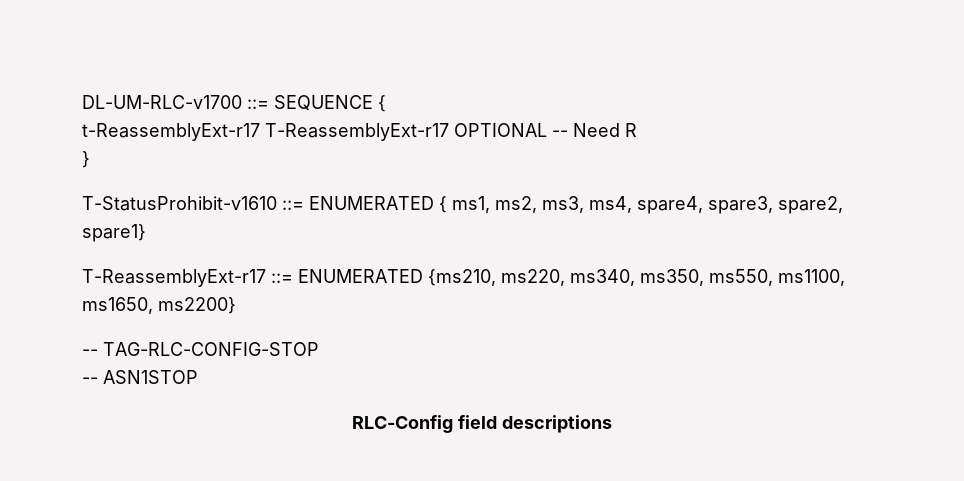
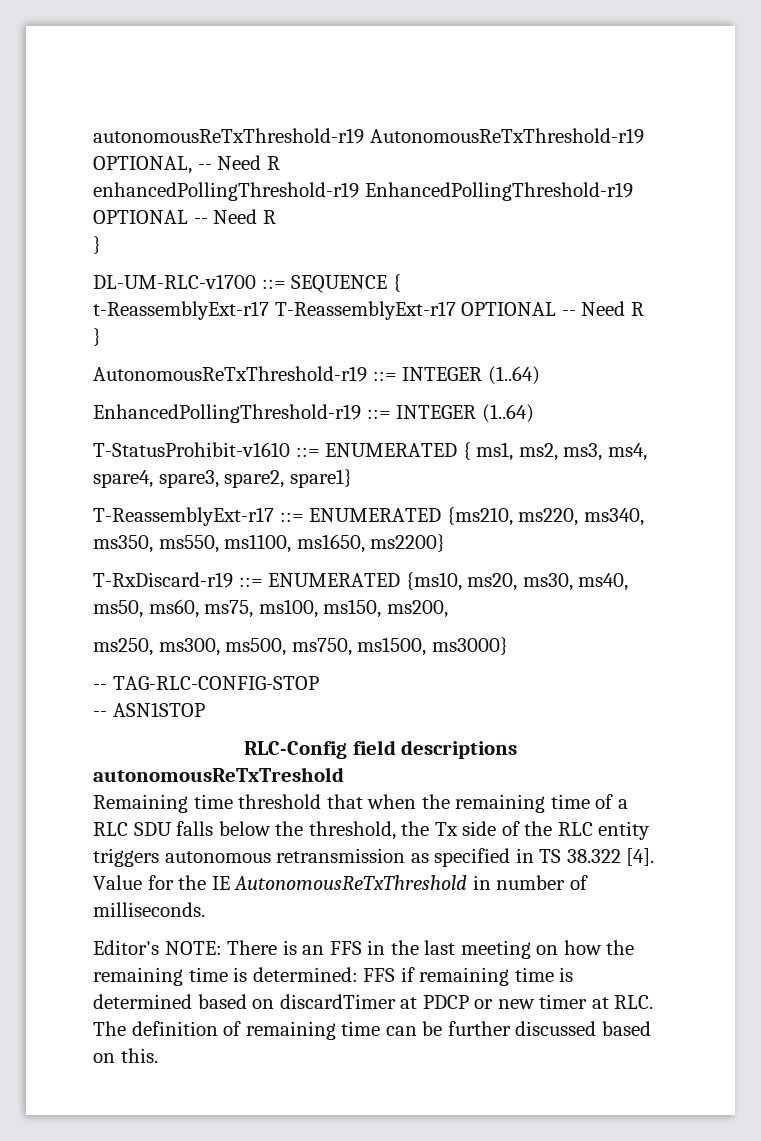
+ autonomousReTxThreshold-r19 AutonomousReTxThreshold-r19 OPTIONAL, -- Need R
+ enhancedPollingThreshold-r19 EnhancedPollingThreshold-r19 OPTIONAL -- Need R
+ }
+ AutonomousReTxThreshold-r19 ::= INTEGER (1..64)
+ EnhancedPollingThreshold-r19 ::= INTEGER (1..64)
+ T-RxDiscard-r19 ::= ENUMERATED {ms10, ms20, ms30, ms40, ms50, ms60, ms75, ms100, ms150, ms200,
+ ms250, ms300, ms500, ms750, ms1500, ms3000}
+ autonomousReTxTreshold
+ Remaining time threshold that when the remaining time of a RLC SDU falls below the threshold, the Tx side of the RLC entity triggers autonomous retransmission as specified in TS 38.322 [4]. Value for the IE AutonomousReTxThreshold in number of milliseconds.
+ Editor's NOTE: There is an FFS in the last meeting on how the remaining time is determined: FFS if remaining time is determined based on discardTimer at PDCP or new timer at RLC. The definition of remaining time can be further discussed based on this.

